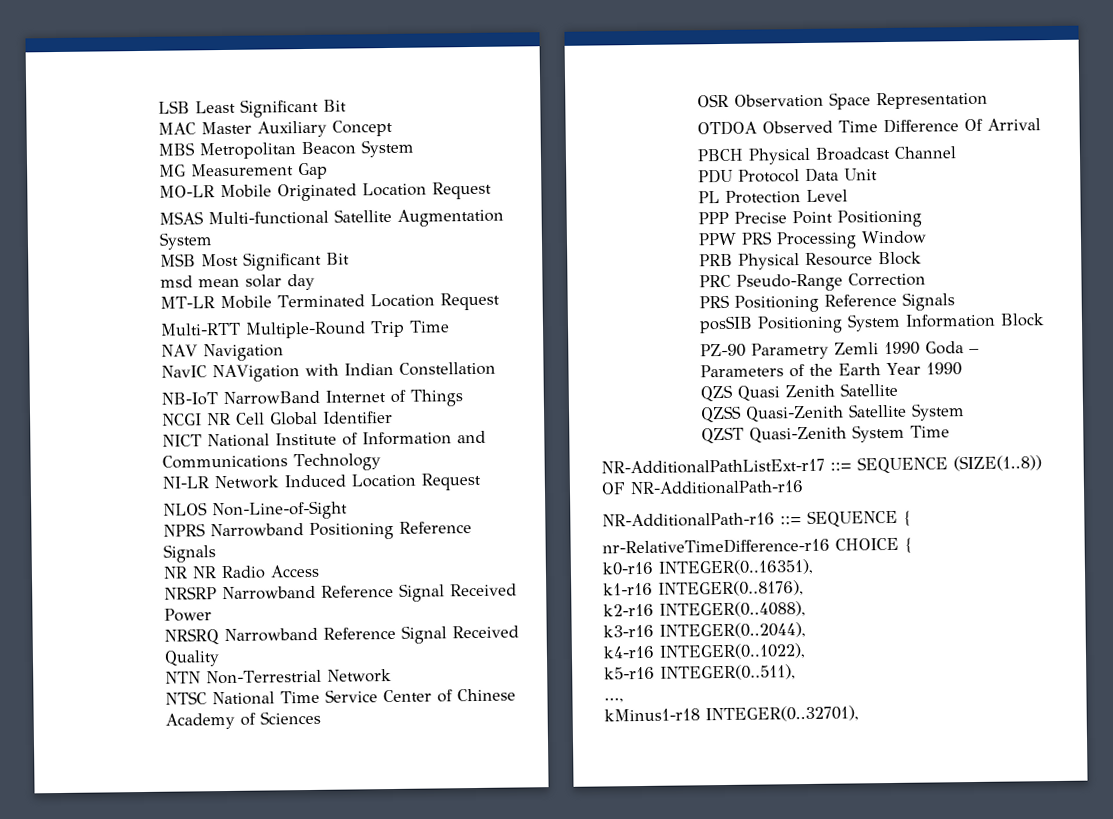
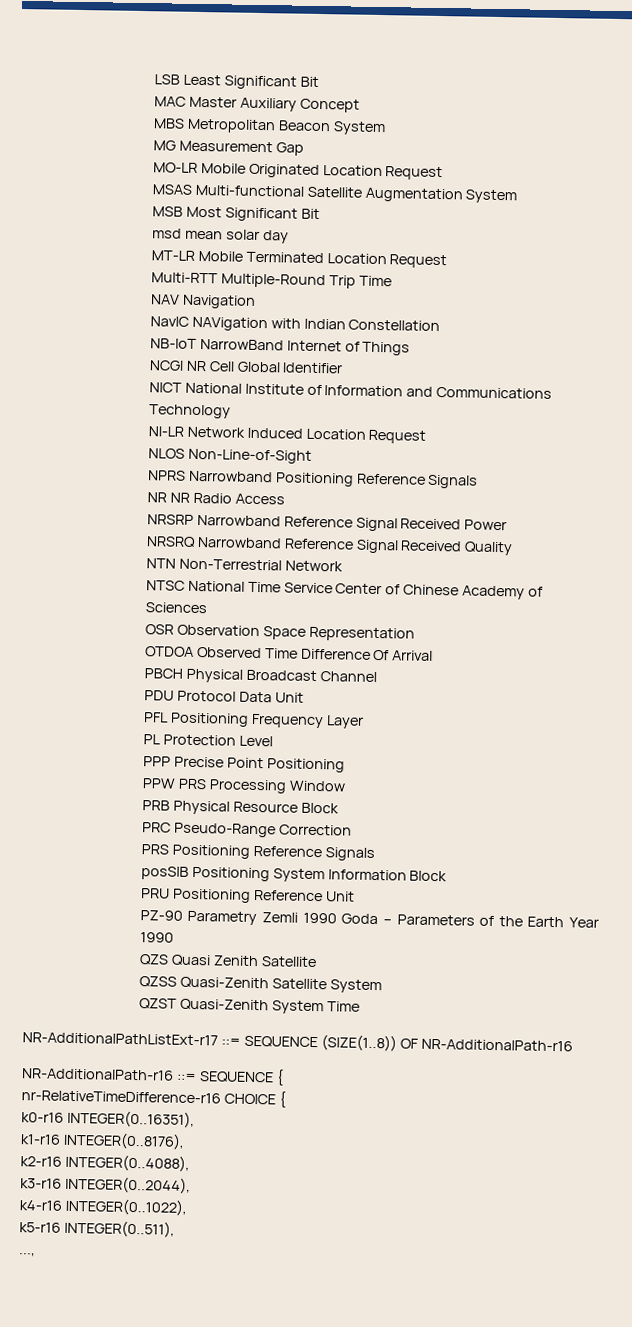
+ PFL Positioning Frequency Layer
+ PRU Positioning Reference Unit
- kMinus1-r18 INTEGER(0..32701),

